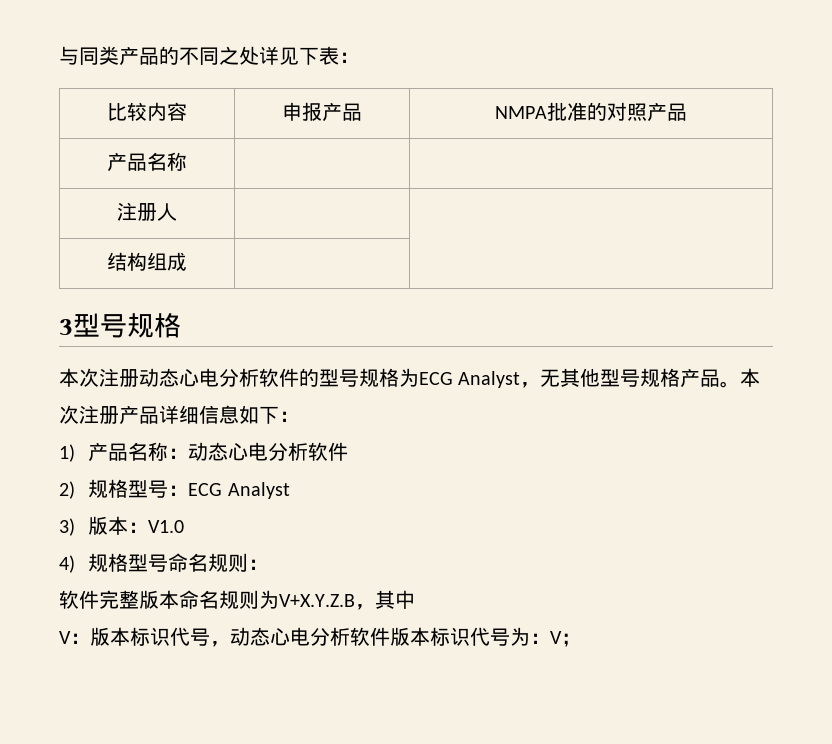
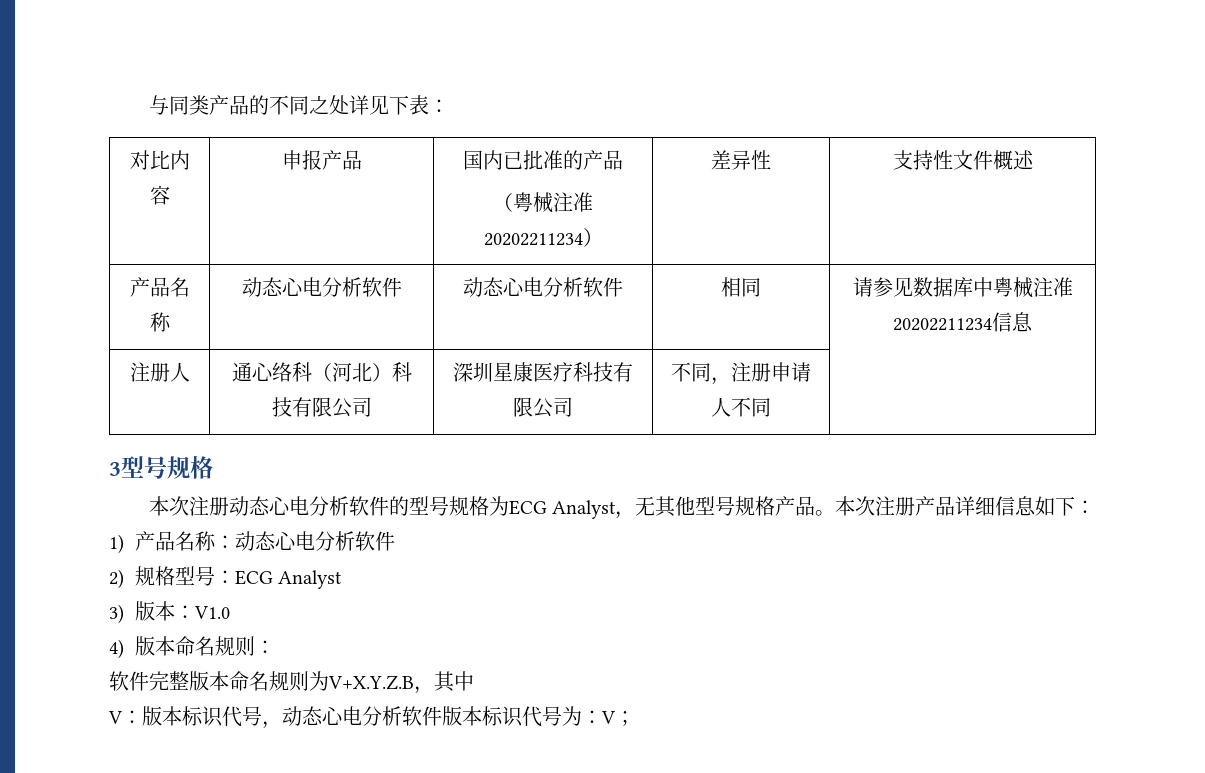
- 比较内容 | 申报产品 | NMPA批准的对照产品
- 产品名称 | |
- 注册人 | |
- 结构组成 | |
+ 对比内容 | 申报产品 | 国内已批准的产品
+ （粤械注准20202211234） | 差异性 | 支持性文件概述
+ 产品名称 | 动态心电分析软件 | 动态心电分析软件 | 相同 | 请参见数据库中粤械注准20202211234信息
+ 注册人 | 通心络科（河北）科技有限公司 | 深圳星康医疗科技有限公司 | 不同，注册申请人不同 |
- 4)规格型号命名规则：
+ 4)版本命名规则：

